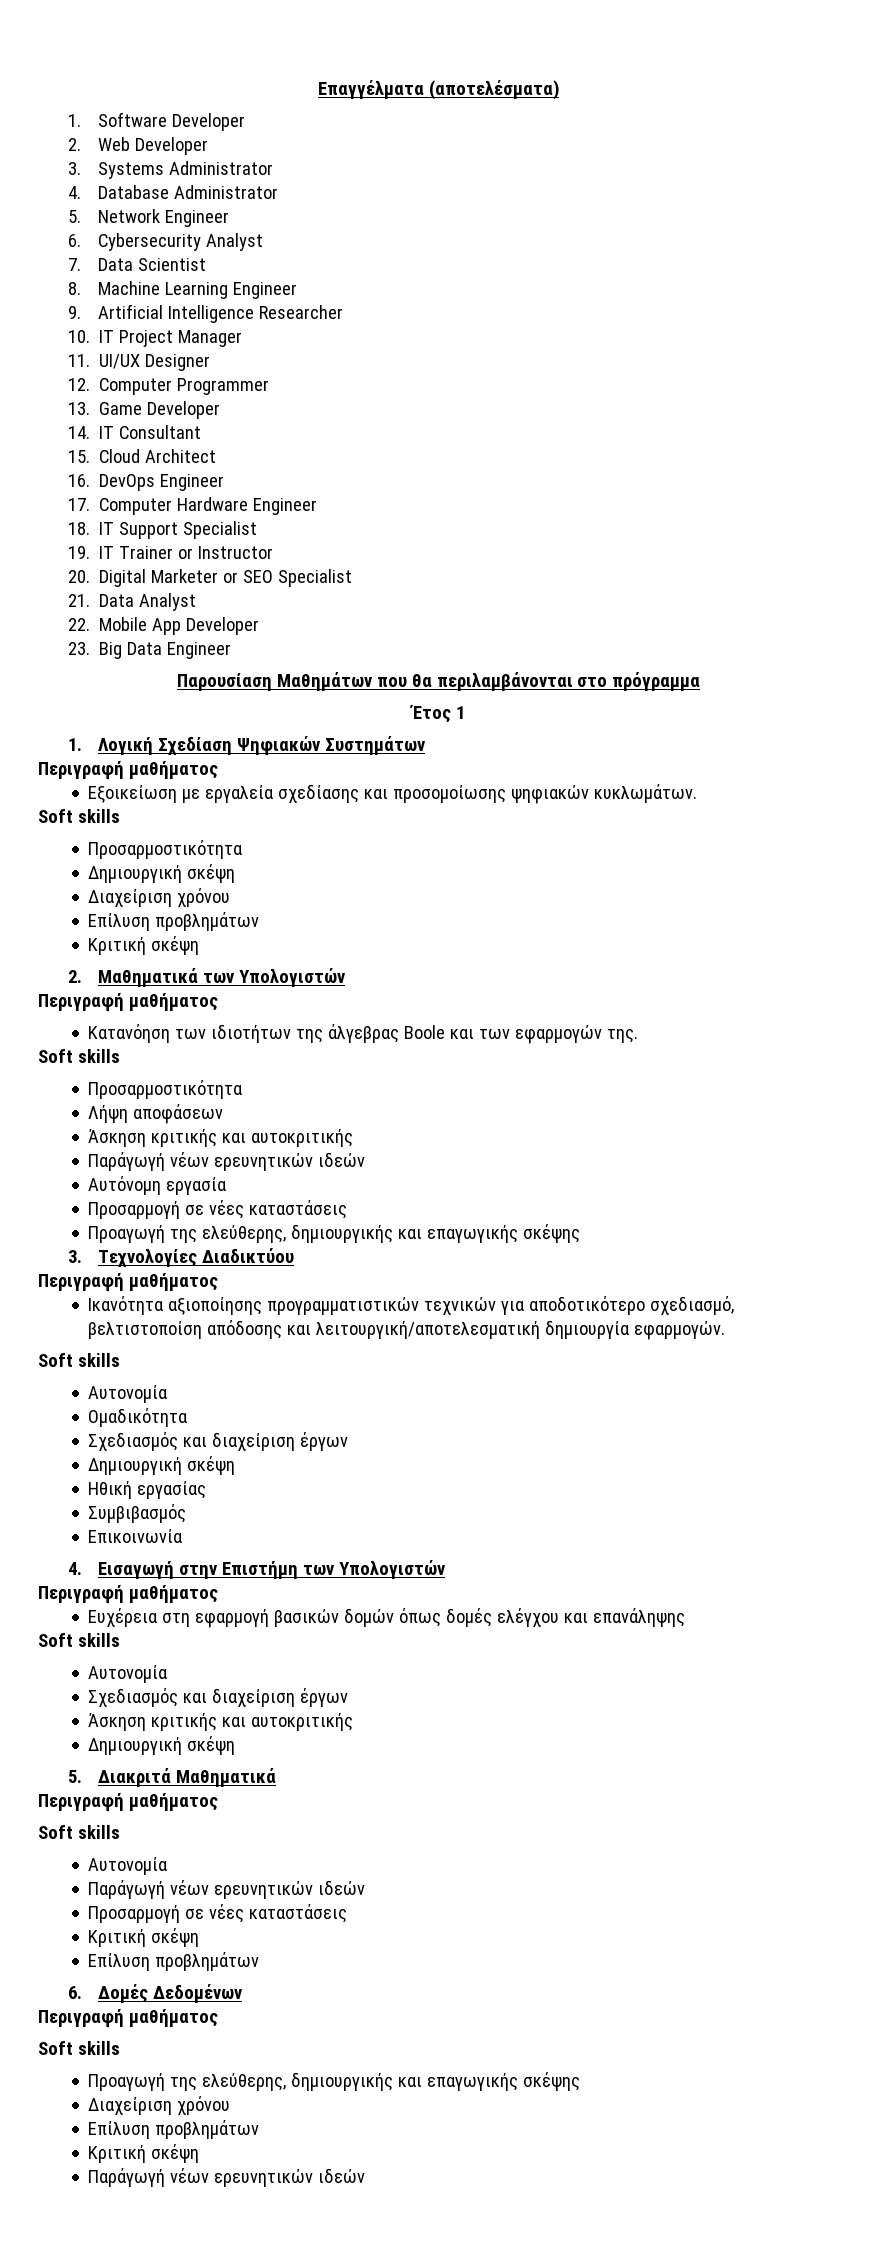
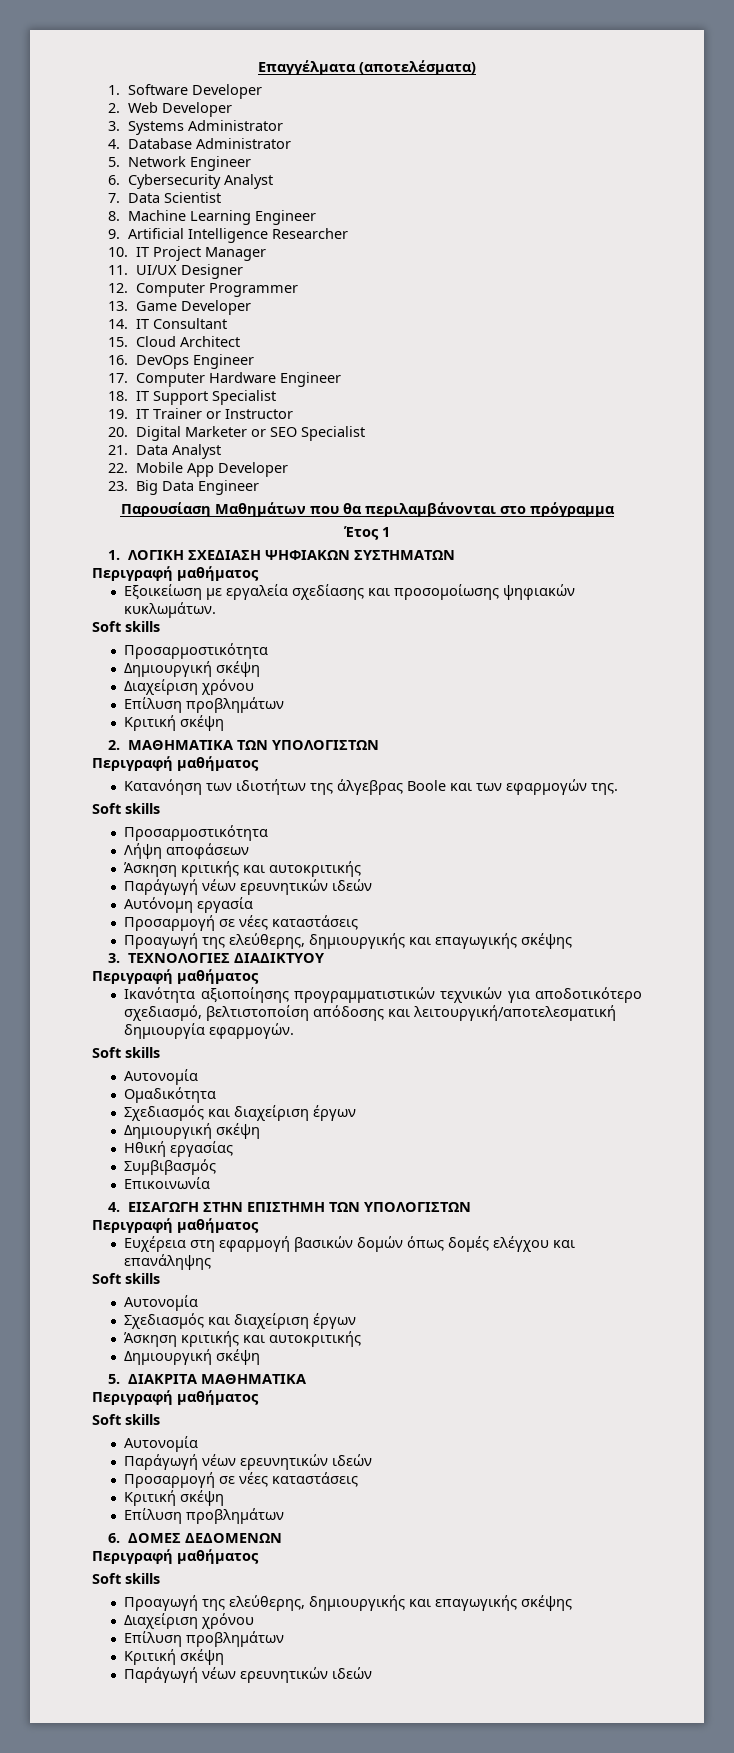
- 1. Λογική Σχεδίαση Ψηφιακών Συστημάτων
+ 1. ΛΟΓΙΚΗ ΣΧΕΔΙΑΣΗ ΨΗΦΙΑΚΩΝ ΣΥΣΤΗΜΑΤΩΝ
- 2. Μαθηματικά των Υπολογιστών
+ 2. ΜΑΘΗΜΑΤΙΚΑ ΤΩΝ ΥΠΟΛΟΓΙΣΤΩΝ
- 3. Τεχνολογίες Διαδικτύου
+ 3. ΤΕΧΝΟΛΟΓΙΕΣ ΔΙΑΔΙΚΤΥΟΥ
- 4. Εισαγωγή στην Επιστήμη των Υπολογιστών
+ 4. ΕΙΣΑΓΩΓΗ ΣΤΗΝ ΕΠΙΣΤΗΜΗ ΤΩΝ ΥΠΟΛΟΓΙΣΤΩΝ
- 5. Διακριτά Μαθηματικά
+ 5. ΔΙΑΚΡΙΤΑ ΜΑΘΗΜΑΤΙΚΑ
- 6. Δομές Δεδομένων
+ 6. ΔΟΜΕΣ ΔΕΔΟΜΕΝΩΝ

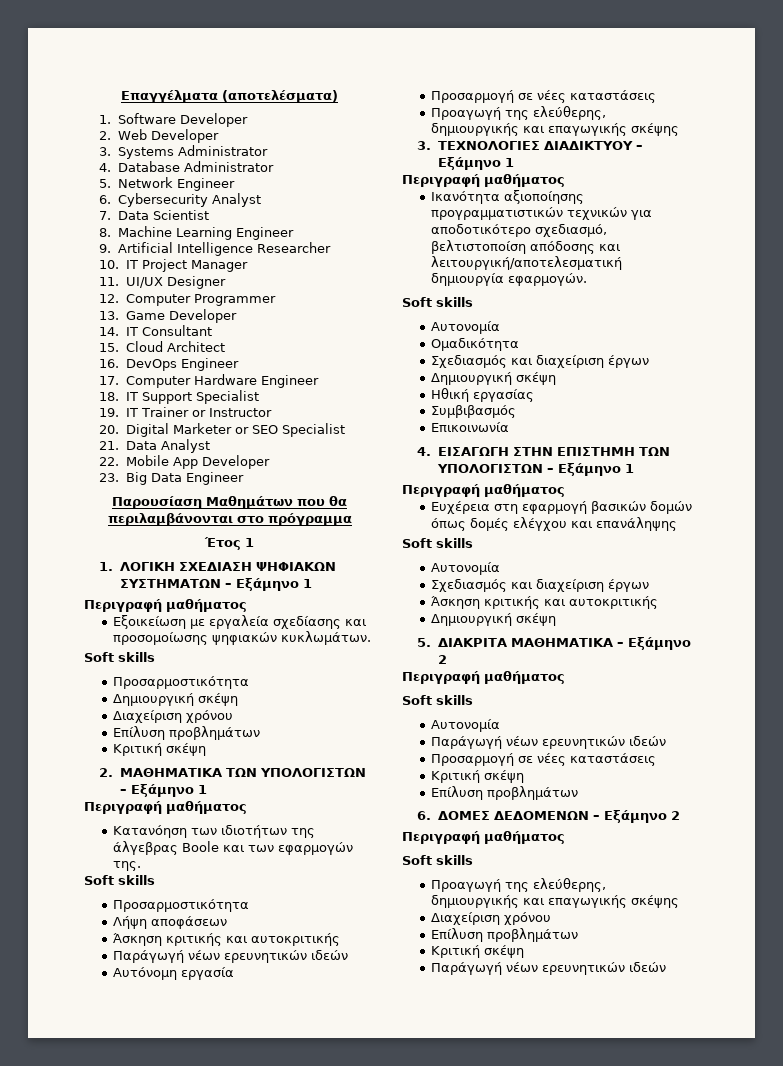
- 1. ΛΟΓΙΚΗ ΣΧΕΔΙΑΣΗ ΨΗΦΙΑΚΩΝ ΣΥΣΤΗΜΑΤΩΝ
+ 1. ΛΟΓΙΚΗ ΣΧΕΔΙΑΣΗ ΨΗΦΙΑΚΩΝ ΣΥΣΤΗΜΑΤΩΝ – Εξάμηνο 1
- 2. ΜΑΘΗΜΑΤΙΚΑ ΤΩΝ ΥΠΟΛΟΓΙΣΤΩΝ
+ 2. ΜΑΘΗΜΑΤΙΚΑ ΤΩΝ ΥΠΟΛΟΓΙΣΤΩΝ – Εξάμηνο 1
- 3. ΤΕΧΝΟΛΟΓΙΕΣ ΔΙΑΔΙΚΤΥΟΥ
+ 3. ΤΕΧΝΟΛΟΓΙΕΣ ΔΙΑΔΙΚΤΥΟΥ – Εξάμηνο 1
- 4. ΕΙΣΑΓΩΓΗ ΣΤΗΝ ΕΠΙΣΤΗΜΗ ΤΩΝ ΥΠΟΛΟΓΙΣΤΩΝ
+ 4. ΕΙΣΑΓΩΓΗ ΣΤΗΝ ΕΠΙΣΤΗΜΗ ΤΩΝ ΥΠΟΛΟΓΙΣΤΩΝ – Εξάμηνο 1
- 5. ΔΙΑΚΡΙΤΑ ΜΑΘΗΜΑΤΙΚΑ
+ 5. ΔΙΑΚΡΙΤΑ ΜΑΘΗΜΑΤΙΚΑ – Εξάμηνο 2
- 6. ΔΟΜΕΣ ΔΕΔΟΜΕΝΩΝ
+ 6. ΔΟΜΕΣ ΔΕΔΟΜΕΝΩΝ – Εξάμηνο 2

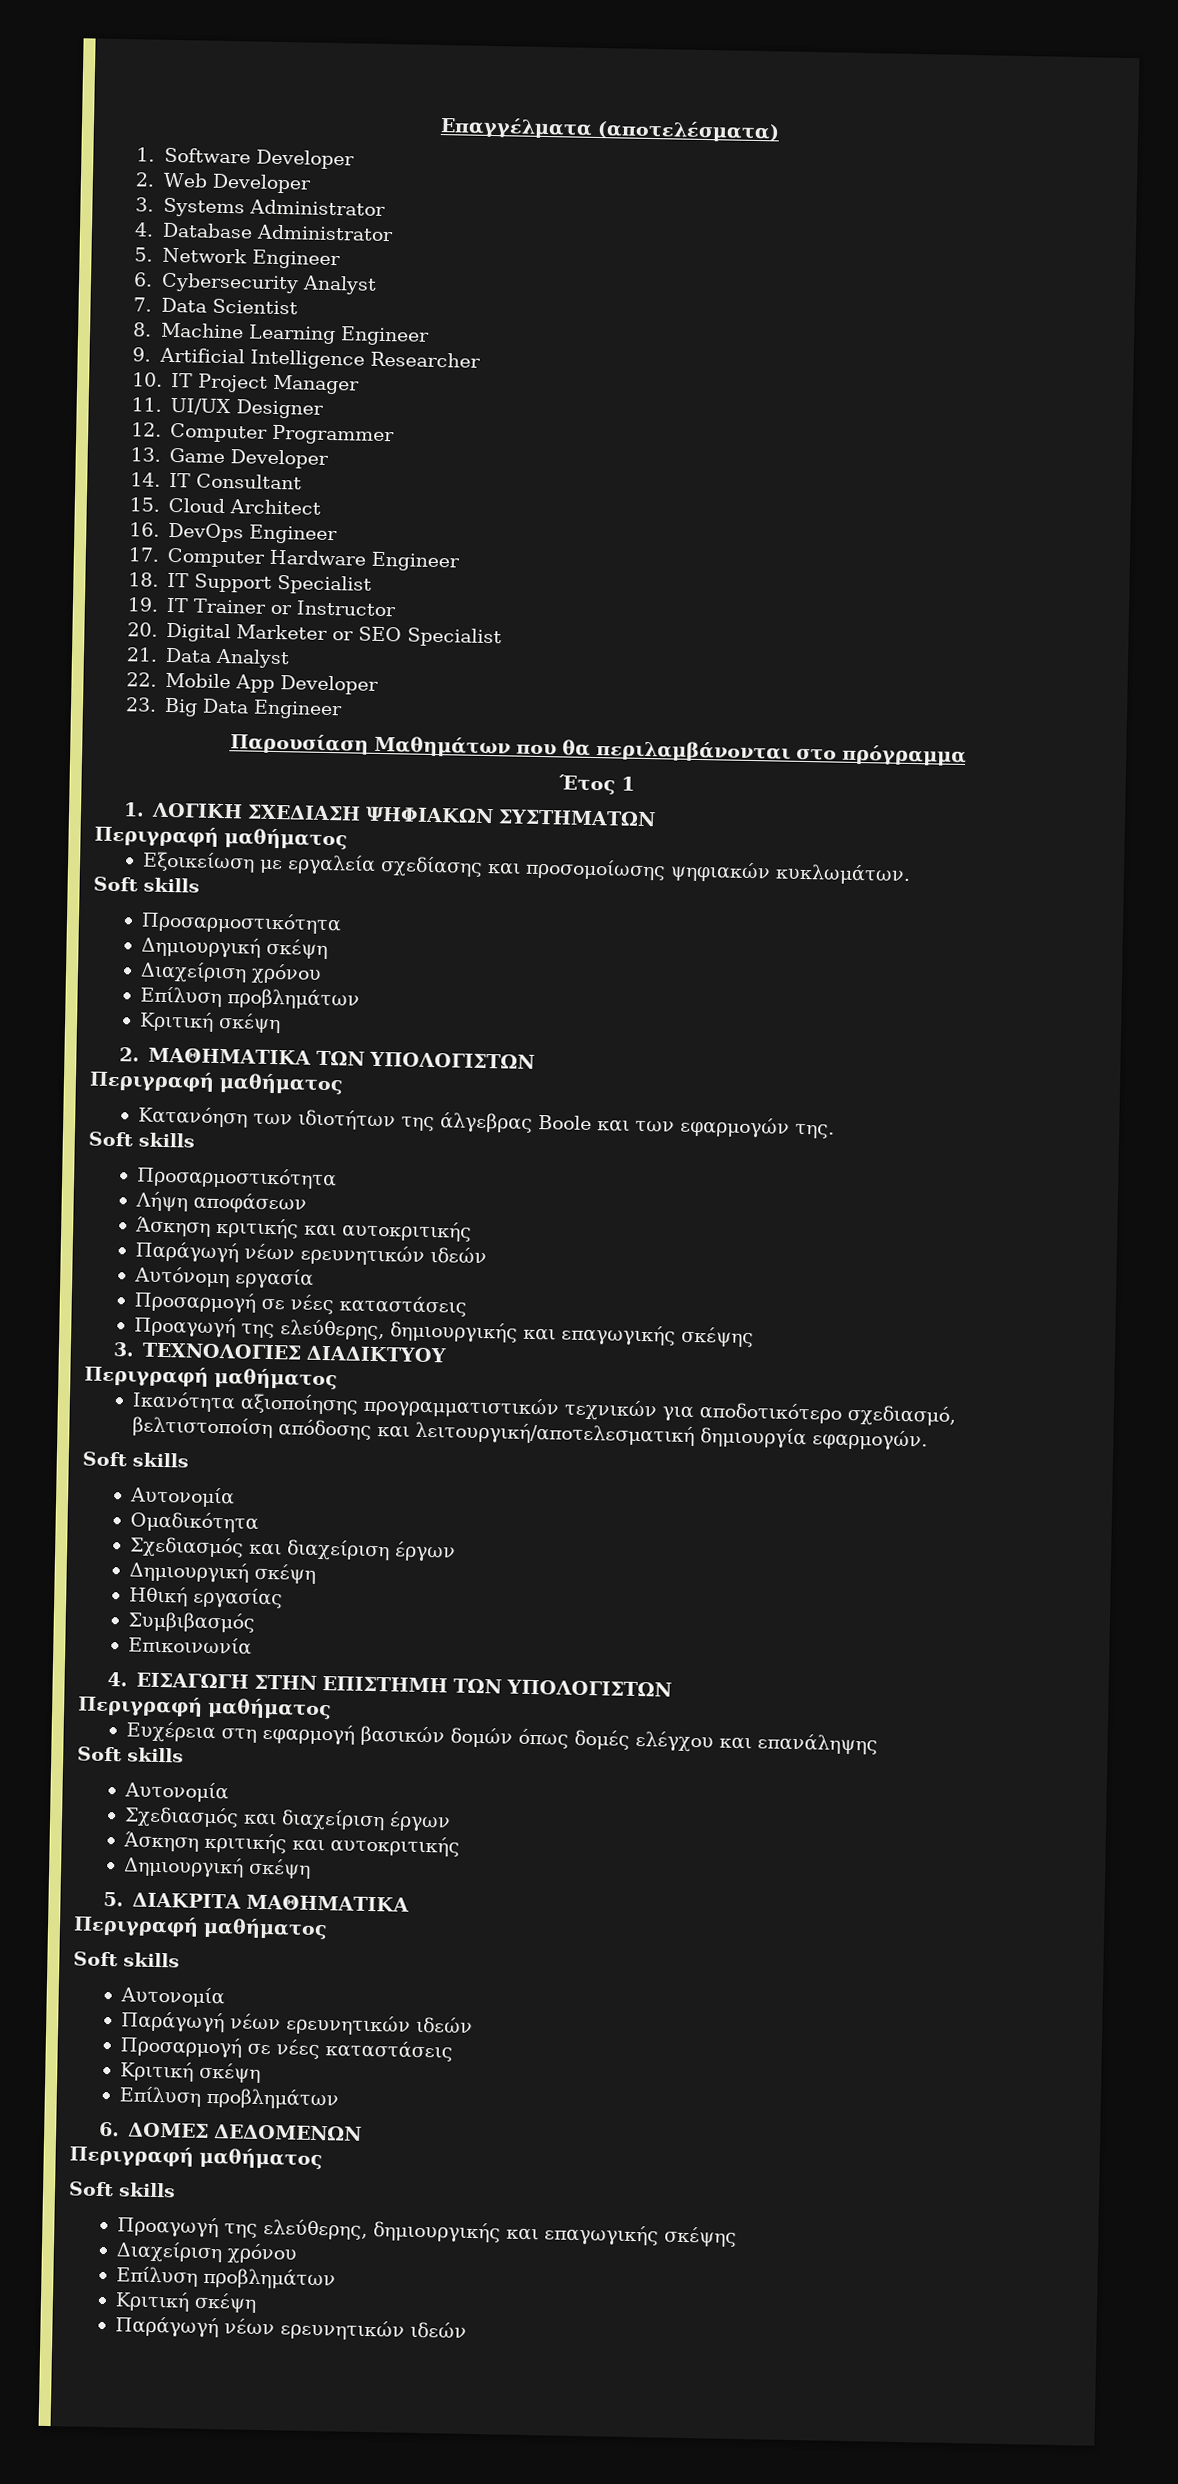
- 1. ΛΟΓΙΚΗ ΣΧΕΔΙΑΣΗ ΨΗΦΙΑΚΩΝ ΣΥΣΤΗΜΑΤΩΝ – Εξάμηνο 1
+ 1. ΛΟΓΙΚΗ ΣΧΕΔΙΑΣΗ ΨΗΦΙΑΚΩΝ ΣΥΣΤΗΜΑΤΩΝ
- 2. ΜΑΘΗΜΑΤΙΚΑ ΤΩΝ ΥΠΟΛΟΓΙΣΤΩΝ – Εξάμηνο 1
+ 2. ΜΑΘΗΜΑΤΙΚΑ ΤΩΝ ΥΠΟΛΟΓΙΣΤΩΝ
- 3. ΤΕΧΝΟΛΟΓΙΕΣ ΔΙΑΔΙΚΤΥΟΥ – Εξάμηνο 1
+ 3. ΤΕΧΝΟΛΟΓΙΕΣ ΔΙΑΔΙΚΤΥΟΥ
- 4. ΕΙΣΑΓΩΓΗ ΣΤΗΝ ΕΠΙΣΤΗΜΗ ΤΩΝ ΥΠΟΛΟΓΙΣΤΩΝ – Εξάμηνο 1
+ 4. ΕΙΣΑΓΩΓΗ ΣΤΗΝ ΕΠΙΣΤΗΜΗ ΤΩΝ ΥΠΟΛΟΓΙΣΤΩΝ
- 5. ΔΙΑΚΡΙΤΑ ΜΑΘΗΜΑΤΙΚΑ – Εξάμηνο 2
+ 5. ΔΙΑΚΡΙΤΑ ΜΑΘΗΜΑΤΙΚΑ
- 6. ΔΟΜΕΣ ΔΕΔΟΜΕΝΩΝ – Εξάμηνο 2
+ 6. ΔΟΜΕΣ ΔΕΔΟΜΕΝΩΝ

